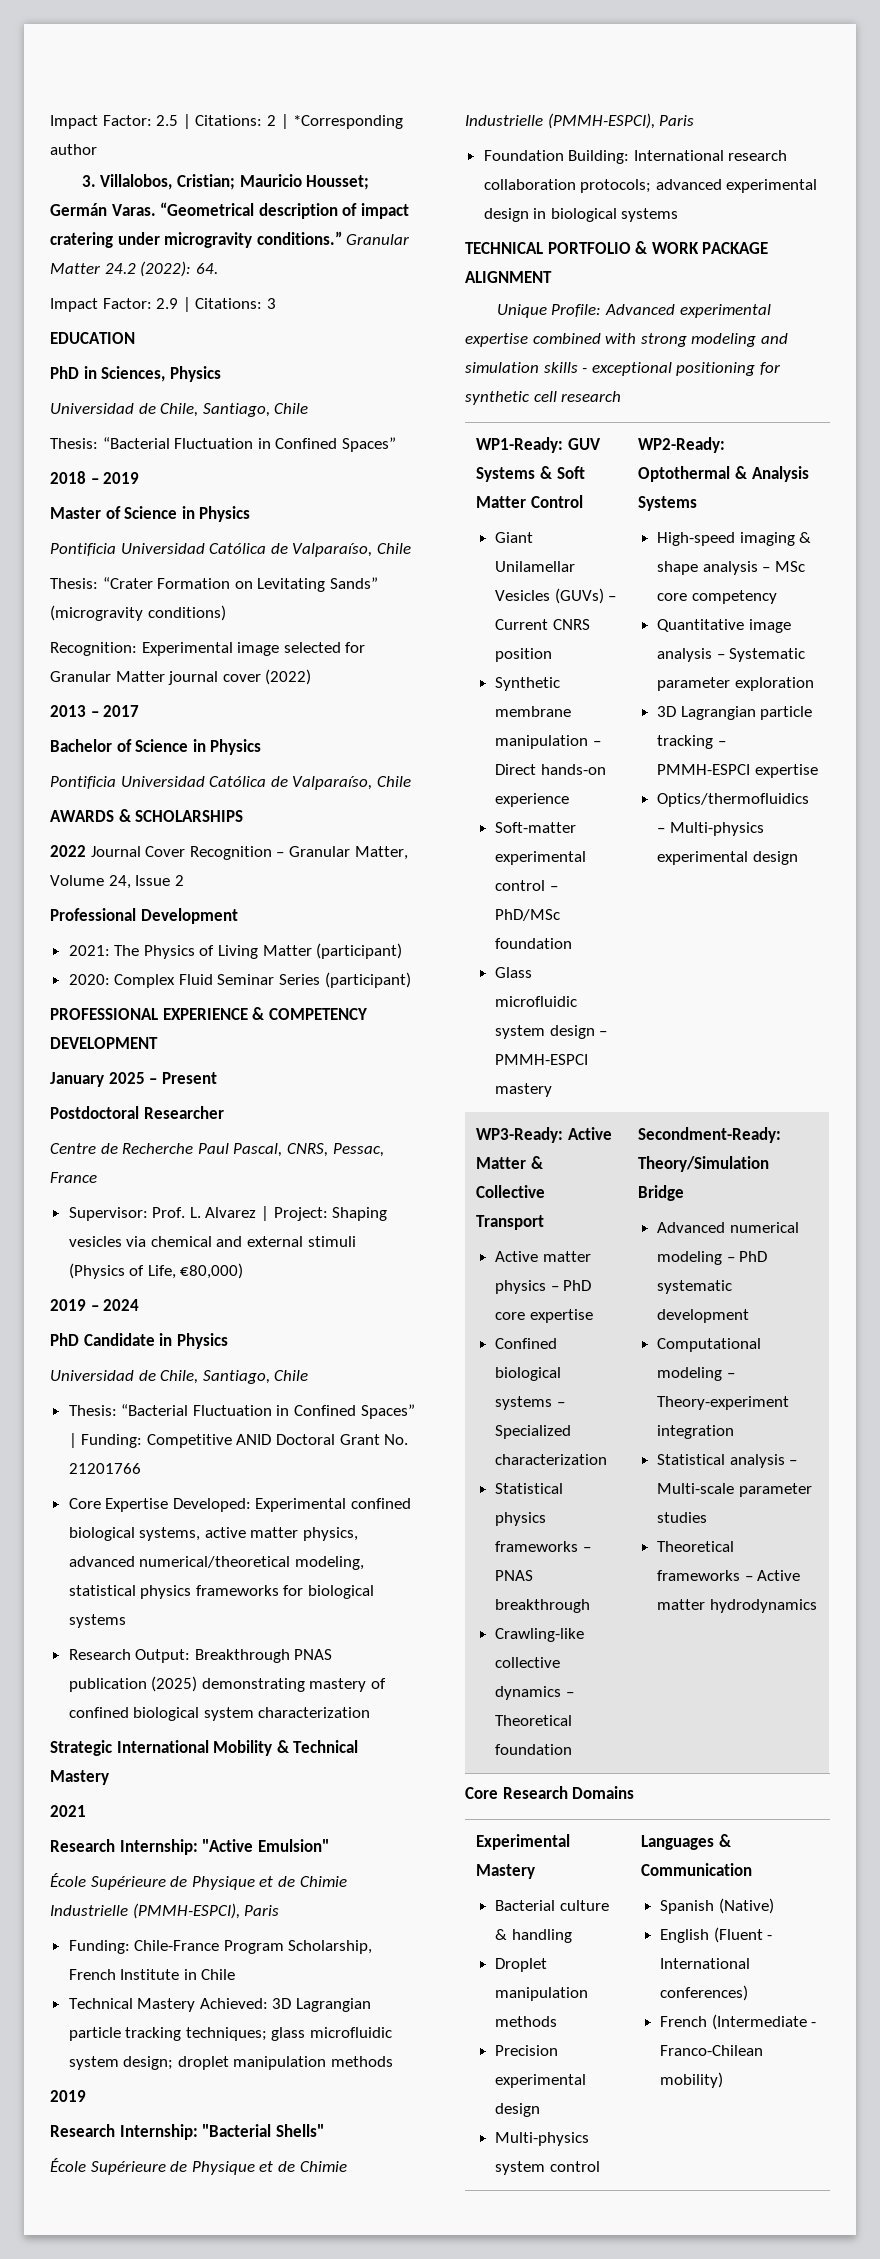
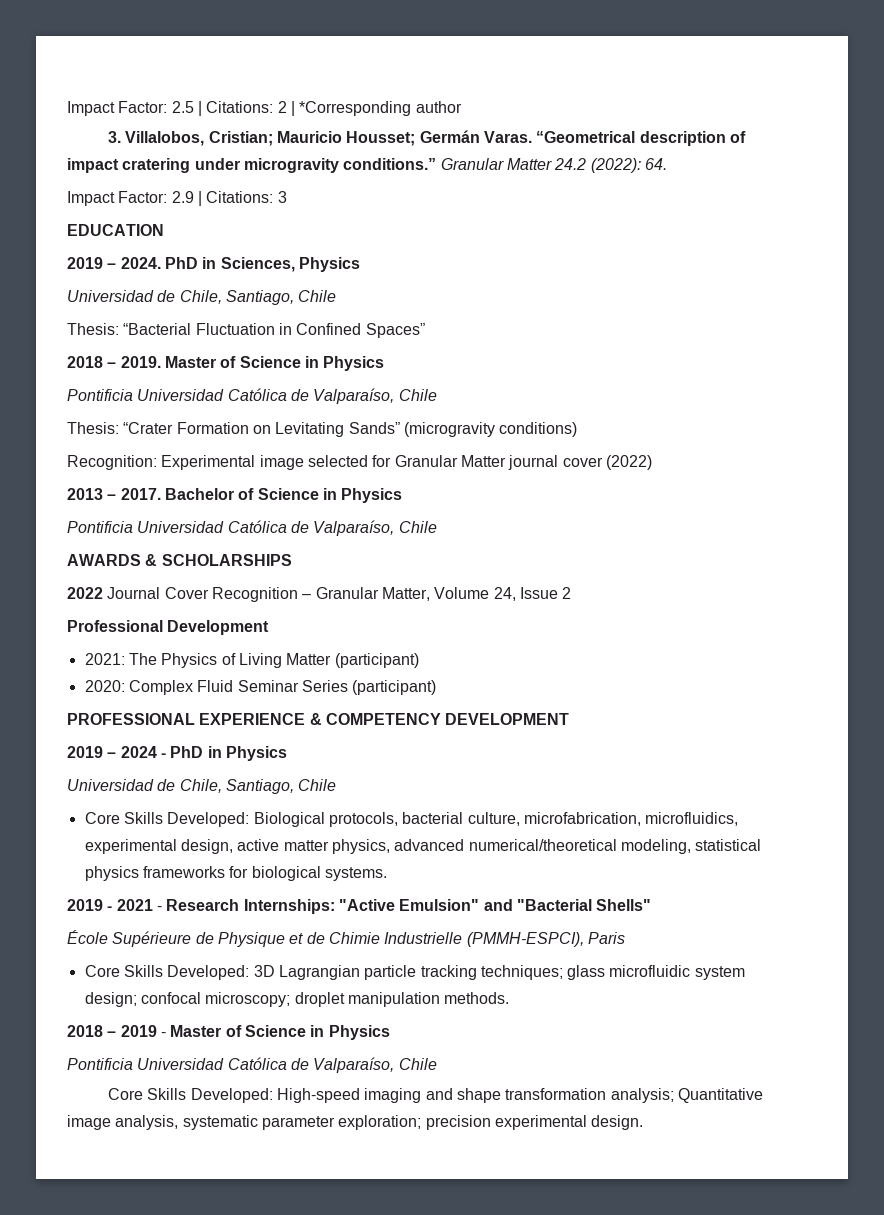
+ 2019 – 2024.
- 2018 – 2019
- Master of Science in Physics
+ 2018 – 2019. Master of Science in Physics
- 2013 – 2017
- Bachelor of Science in Physics
+ 2013 – 2017. Bachelor of Science in Physics
- January 2025 – Present
- Postdoctoral Researcher
- Centre de Recherche Paul Pascal, CNRS, Pessac, France
- Supervisor: Prof. L. Alvarez | Project: Shaping vesicles via chemical and external stimuli (Physics of Life, €80,000)
- 2019 – 2024
- PhD Candidate in Physics
+ 2019 – 2024 - PhD in Physics
- Thesis: “Bacterial Fluctuation in Confined Spaces” | Funding: Competitive ANID Doctoral Grant No. 21201766
- Core Expertise Developed: Experimental confined biological systems, active matter physics, advanced numerical/theoretical modeling, statistical physics frameworks for biological systems
- Research Output: Breakthrough PNAS publication (2025) demonstrating mastery of confined biological system characterization
- Strategic International Mobility & Technical Mastery
- 2021
- Research Internship: "Active Emulsion"
- École Supérieure de Physique et de Chimie Industrielle (PMMH-ESPCI), Paris
- Funding: Chile-France Program Scholarship, French Institute in Chile
- Technical Mastery Achieved: 3D Lagrangian particle tracking techniques; glass microfluidic system design; droplet manipulation methods
- 2019
- Research Internship: "Bacterial Shells"
+ Core Skills Developed: Biological protocols, bacterial culture, microfabrication, microfluidics, experimental design, active matter physics, advanced numerical/theoretical modeling, statistical physics frameworks for biological systems.
+ 2019 - 2021 - Research Internships: "Active Emulsion" and "Bacterial Shells"
- Foundation Building: International research collaboration protocols; advanced experimental design in biological systems
- TECHNICAL PORTFOLIO & WORK PACKAGE ALIGNMENT
- Unique Profile: Advanced experimental expertise combined with strong modeling and simulation skills - exceptional positioning for synthetic cell research
- WP1-Ready: GUV Systems & Soft Matter Control
- Giant Unilamellar Vesicles (GUVs) – Current CNRS position
- Synthetic membrane manipulation – Direct hands-on experience
- Soft-matter experimental control – PhD/MSc foundation
- Glass microfluidic system design – PMMH-ESPCI mastery | WP2-Ready: Optothermal & Analysis Systems
- High-speed imaging & shape analysis – MSc core competency
- Quantitative image analysis – Systematic parameter exploration
- 3D Lagrangian particle tracking – PMMH-ESPCI expertise
- Optics/thermofluidics – Multi-physics experimental design
- WP3-Ready: Active Matter & Collective Transport
- Active matter physics – PhD core expertise
- Confined biological systems – Specialized characterization
- Statistical physics frameworks – PNAS breakthrough
- Crawling-like collective dynamics – Theoretical foundation | Secondment-Ready: Theory/Simulation Bridge
- Advanced numerical modeling – PhD systematic development
- Computational modeling – Theory-experiment integration
- Statistical analysis – Multi-scale parameter studies
- Theoretical frameworks – Active matter hydrodynamics
- Core Research Domains
- Experimental Mastery
- Bacterial culture & handling
- Droplet manipulation methods
- Precision experimental design
- Multi-physics system control | Languages & Communication
- Spanish (Native)
- English (Fluent - International conferences)
- French (Intermediate - Franco-Chilean mobility)
+ Core Skills Developed: 3D Lagrangian particle tracking techniques; glass microfluidic system design; confocal microscopy; droplet manipulation methods.
+ 2018 – 2019 - Master of Science in Physics
+ Pontificia Universidad Católica de Valparaíso, Chile
+ Core Skills Developed: High-speed imaging and shape transformation analysis; Quantitative image analysis, systematic parameter exploration; precision experimental design.

